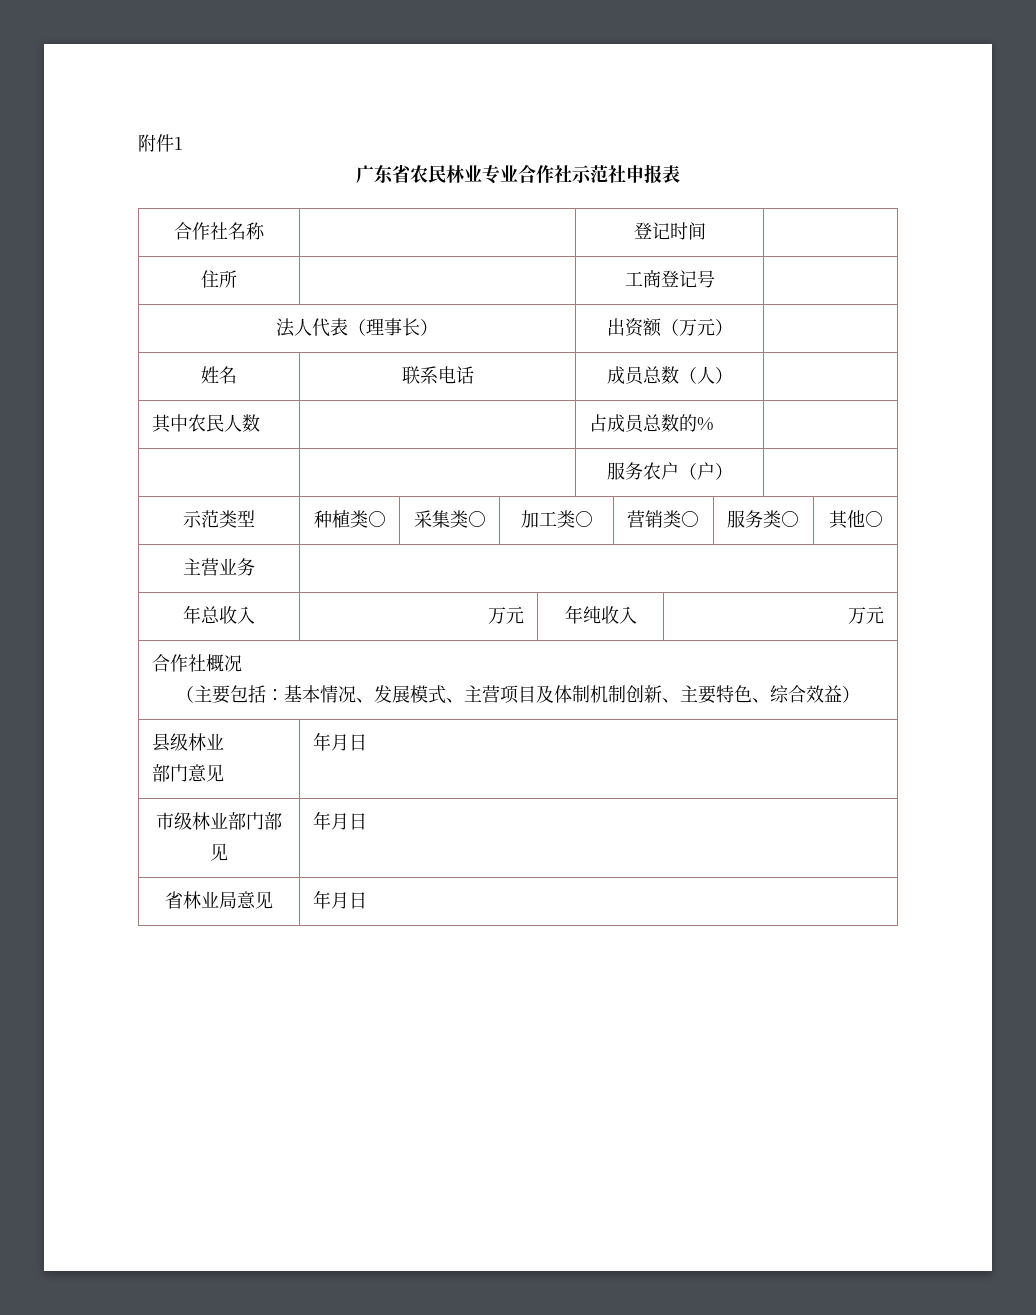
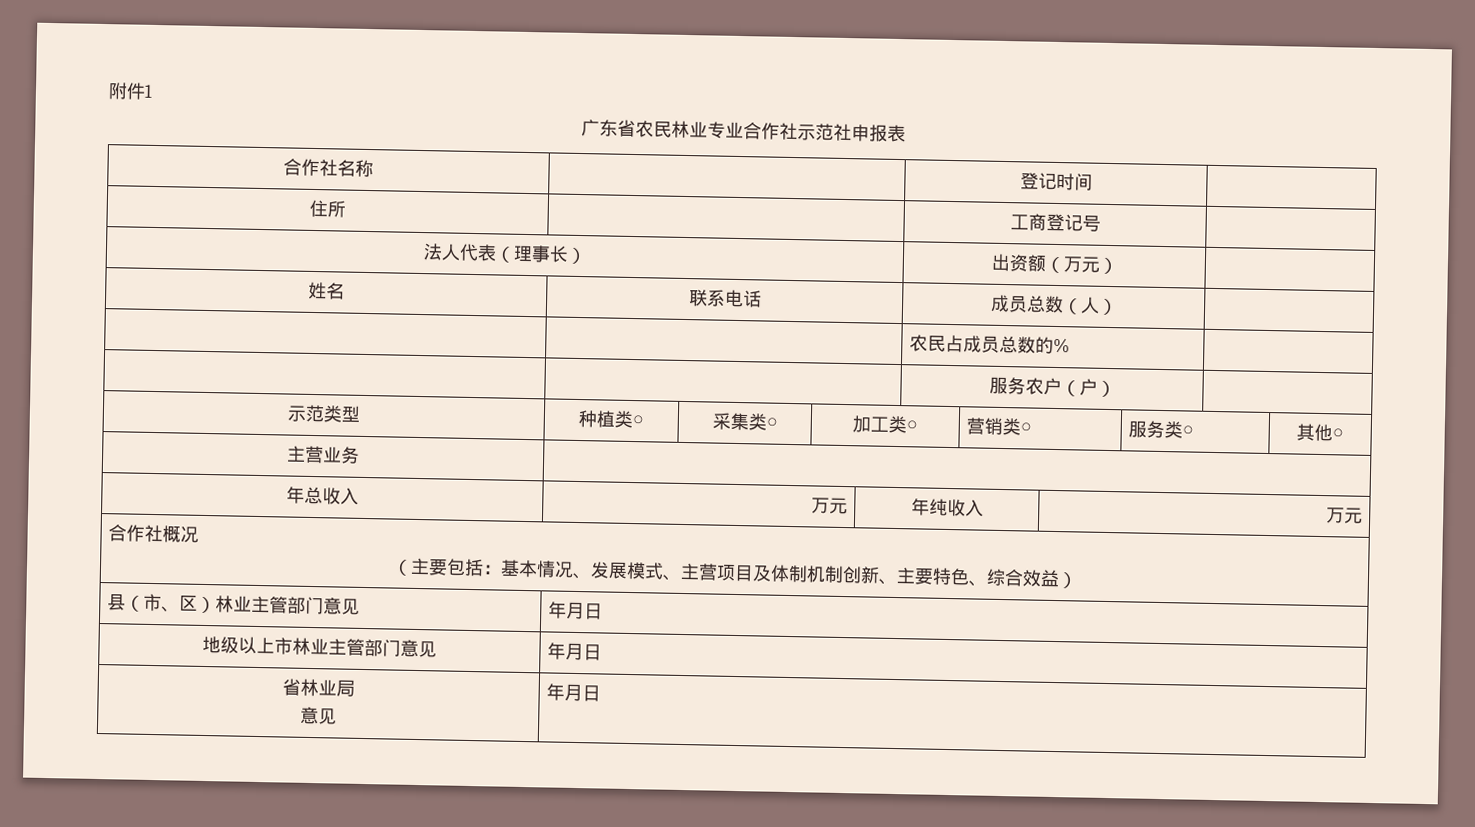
- 其中农民人数 | | 占成员总数的% |
+ | | 农民占成员总数的% |
- 县级林业
- 部门意见 | 年月日
- 市级林业部门部见 | 年月日
+ 县（市、区）林业主管部门意见 | 年月日
+ 地级以上市林业主管部门意见 | 年月日
- 省林业局意见 | 年月日
+ 省林业局
+ 意见 | 年月日

